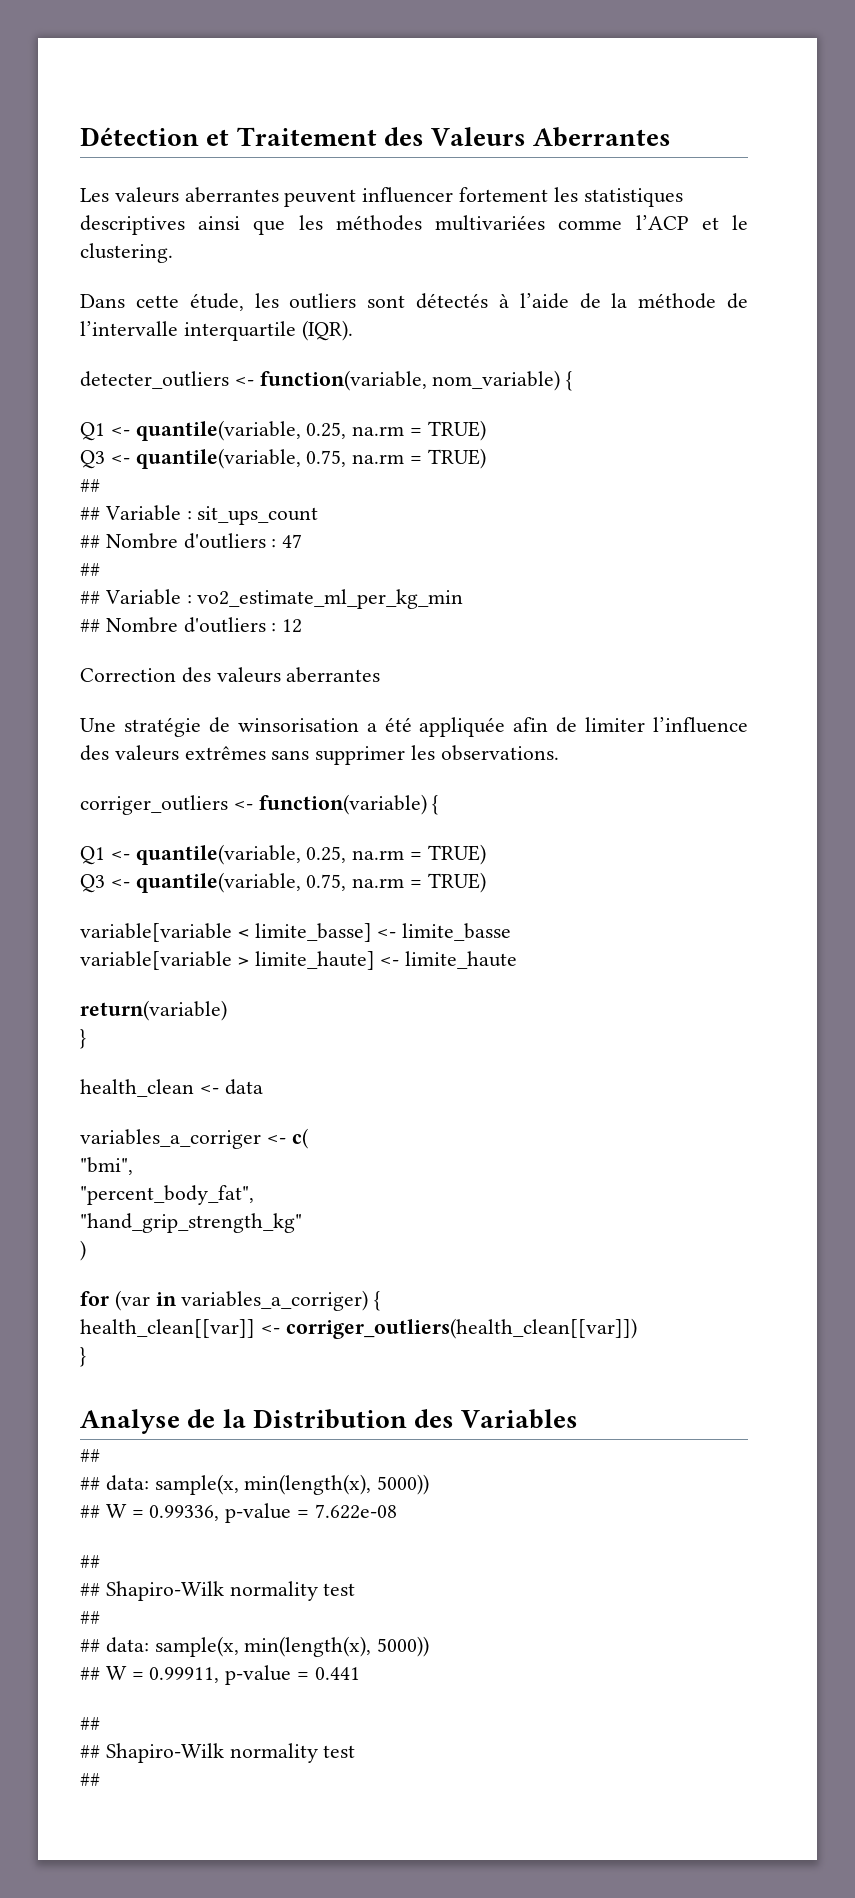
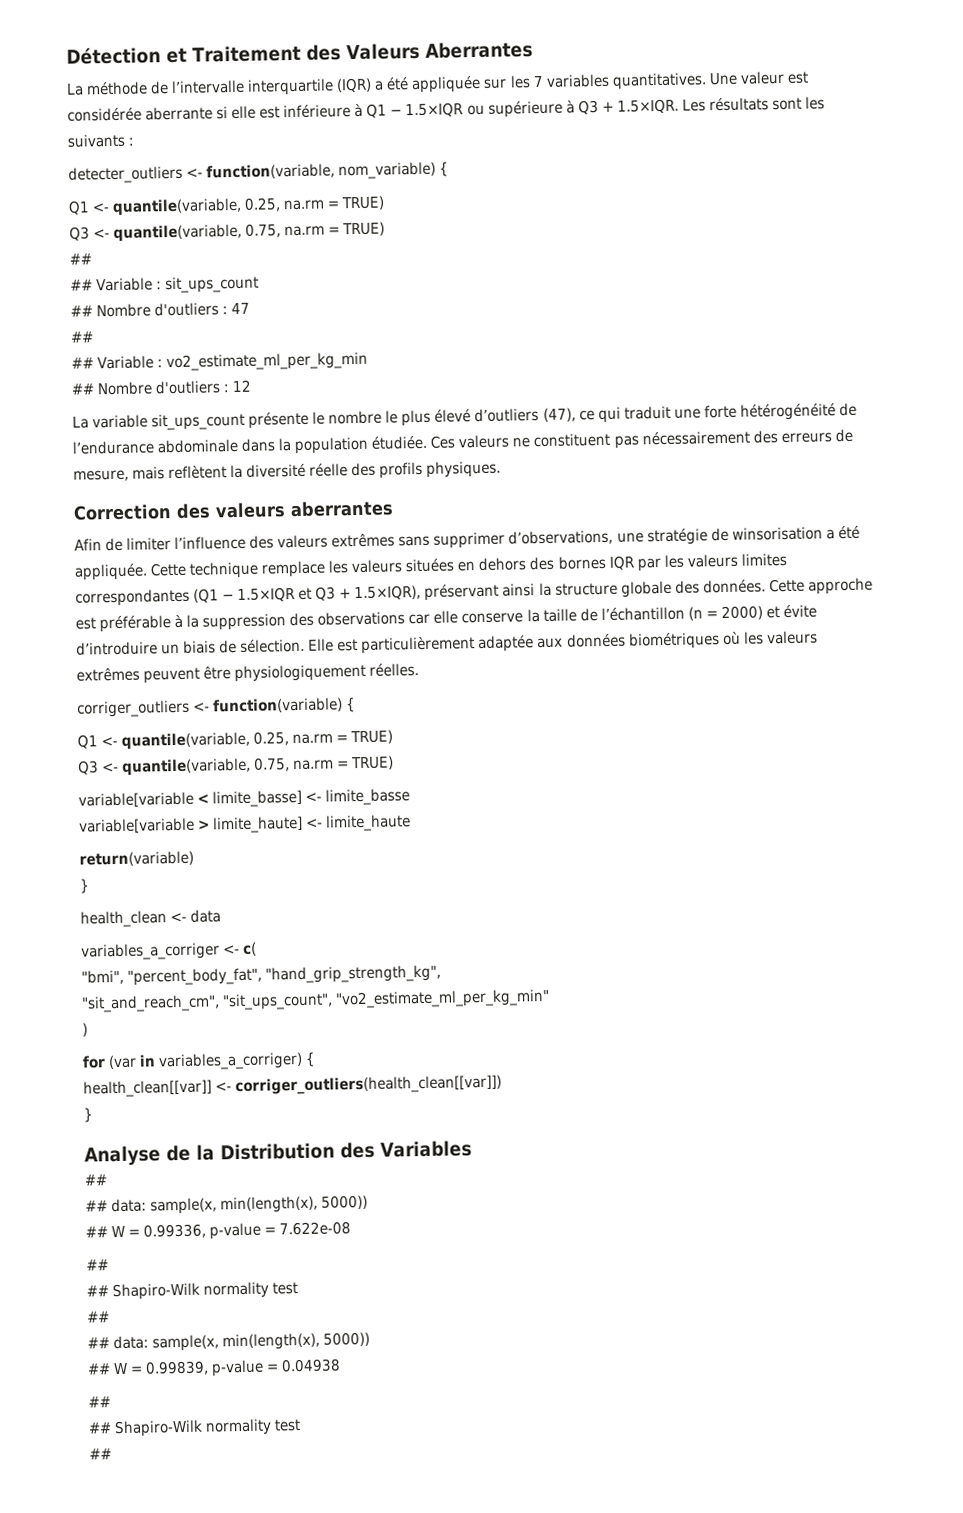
- Les valeurs aberrantes peuvent influencer fortement les statistiques descriptives ainsi que les méthodes multivariées comme l’ACP et le clustering.
- Dans cette étude, les outliers sont détectés à l’aide de la méthode de l’intervalle interquartile (IQR).
+ La méthode de l’intervalle interquartile (IQR) a été appliquée sur les 7 variables quantitatives. Une valeur est considérée aberrante si elle est inférieure à Q1 − 1.5×IQR ou supérieure à Q3 + 1.5×IQR. Les résultats sont les suivants :
+ La variable sit_ups_count présente le nombre le plus élevé d’outliers (47), ce qui traduit une forte hétérogénéité de l’endurance abdominale dans la population étudiée. Ces valeurs ne constituent pas nécessairement des erreurs de mesure, mais reflètent la diversité réelle des profils physiques.
  Correction des valeurs aberrantes
- Une stratégie de winsorisation a été appliquée afin de limiter l’influence des valeurs extrêmes sans supprimer les observations.
+ Afin de limiter l’influence des valeurs extrêmes sans supprimer d’observations, une stratégie de winsorisation a été appliquée. Cette technique remplace les valeurs situées en dehors des bornes IQR par les valeurs limites correspondantes (Q1 − 1.5×IQR et Q3 + 1.5×IQR), préservant ainsi la structure globale des données. Cette approche est préférable à la suppression des observations car elle conserve la taille de l’échantillon (n = 2000) et évite d’introduire un biais de sélection. Elle est particulièrement adaptée aux données biométriques où les valeurs extrêmes peuvent être physiologiquement réelles.
- "bmi",
- "percent_body_fat",
- "hand_grip_strength_kg"
+ "bmi", "percent_body_fat", "hand_grip_strength_kg",
+ "sit_and_reach_cm", "sit_ups_count", "vo2_estimate_ml_per_kg_min"
- ## W = 0.99911, p-value = 0.441
+ ## W = 0.99839, p-value = 0.04938

